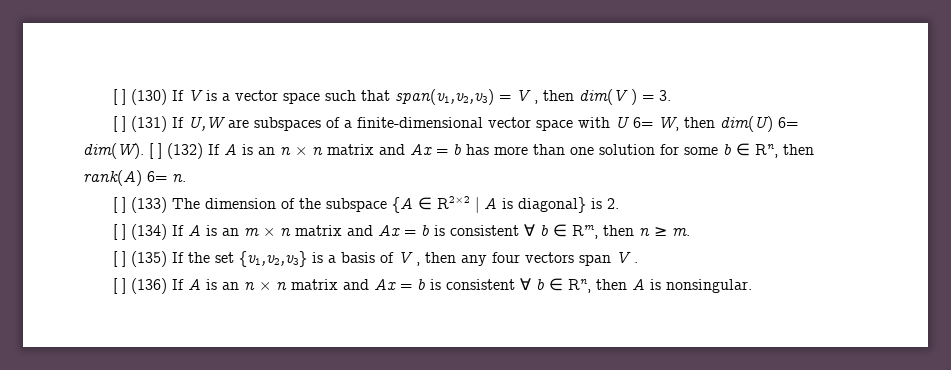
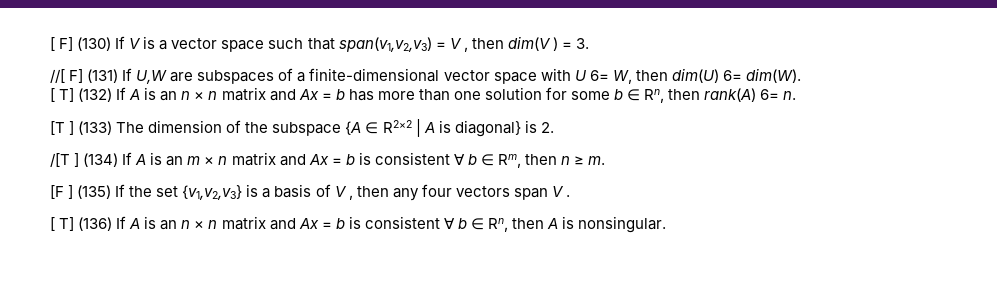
- [ ] (130) If V is a vector space such that span(v1,v2,v3) = V , then dim(V ) = 3.
+ [ F] (130) If V is a vector space such that span(v1,v2,v3) = V , then dim(V ) = 3.
- [ ] (131) If U,W are subspaces of a finite-dimensional vector space with U 6= W, then dim(U) 6= dim(W). [ ] (132) If A is an n × n matrix and Ax = b has more than one solution for some b ∈ Rn, then rank(A) 6= n.
+ //[ F] (131) If U,W are subspaces of a finite-dimensional vector space with U 6= W, then dim(U) 6= dim(W).
+ [ T] (132) If A is an n × n matrix and Ax = b has more than one solution for some b ∈ Rn, then rank(A) 6= n.
- [ ] (133) The dimension of the subspace {A ∈ R2×2 | A is diagonal} is 2.
+ [T ] (133) The dimension of the subspace {A ∈ R2×2 | A is diagonal} is 2.
- [ ] (134) If A is an m × n matrix and Ax = b is consistent ∀ b ∈ Rm, then n ≥ m.
+ /[T ] (134) If A is an m × n matrix and Ax = b is consistent ∀ b ∈ Rm, then n ≥ m.
- [ ] (135) If the set {v1,v2,v3} is a basis of V , then any four vectors span V .
+ [F ] (135) If the set {v1,v2,v3} is a basis of V , then any four vectors span V .
- [ ] (136) If A is an n × n matrix and Ax = b is consistent ∀ b ∈ Rn, then A is nonsingular.
+ [ T] (136) If A is an n × n matrix and Ax = b is consistent ∀ b ∈ Rn, then A is nonsingular.

